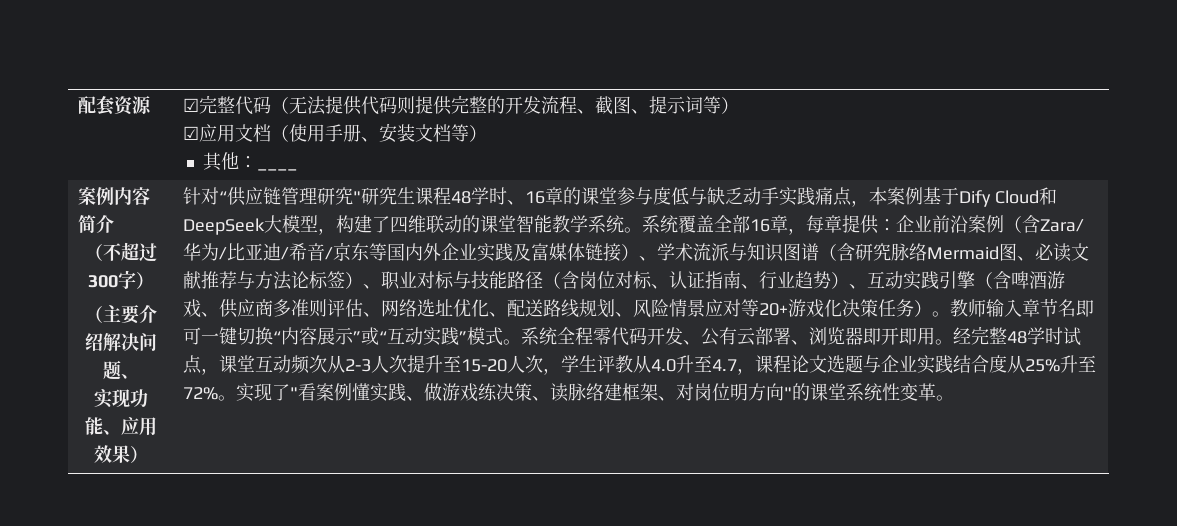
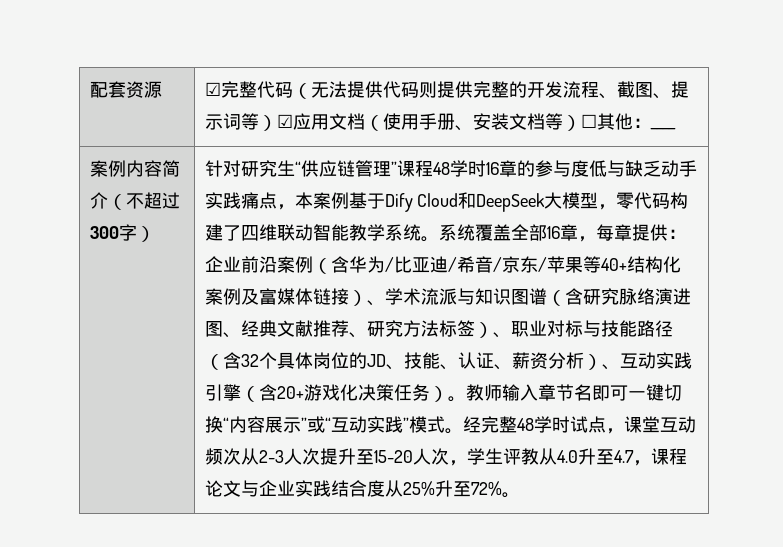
- 配套资源 | ☑完整代码（无法提供代码则提供完整的开发流程、截图、提示词等）
- ☑应用文档（使用手册、安装文档等）
- 其他：____
+ 配套资源 | ☑完整代码（无法提供代码则提供完整的开发流程、截图、提示词等）☑应用文档（使用手册、安装文档等）☐其他：____
- 案例内容简介
- （不超过300字）
+ 案例内容简介（不超过300字）
- （主要介绍解决问题、
- 实现功能、应用效果）
- 针对“供应链管理研究"研究生课程48学时、16章的课堂参与度低与缺乏动手实践痛点，本案例基于Dify Cloud和DeepSeek大模型，构建了四维联动的课堂智能教学系统。
+ 针对研究生“供应链管理”课程48学时16章的参与度低与缺乏动手实践痛点，本案例基于Dify Cloud和DeepSeek大模型，零代码构建了四维联动智能教学系统。
- 系统覆盖全部16章，每章提供：企业前沿案例（含Zara/华为/比亚迪/希音/京东等国内外企业实践及富媒体链接）、学术流派与知识图谱（含研究脉络Mermaid图、必读文献推荐与方法论标签）、职业对标与技能路径（含岗位对标、认证指南、行业趋势）、互动实践引擎（含啤酒游戏、供应商多准则评估、网络选址优化、配送路线规划、风险情景应对等20+游戏化决策任务）。
+ 系统覆盖全部16章，每章提供：企业前沿案例（含华为/比亚迪/希音/京东/苹果等40+结构化案例及富媒体链接）、学术流派与知识图谱（含研究脉络演进图、经典文献推荐、研究方法标签）、职业对标与技能路径（含32个具体岗位的JD、技能、认证、薪资分析）、互动实践引擎（含20+游戏化决策任务）。
- 系统全程零代码开发、公有云部署、浏览器即开即用。
- 经完整48学时试点，课堂互动频次从2-3人次提升至15-20人次，学生评教从4.0升至4.7，课程论文选题与企业实践结合度从25%升至72%。实现了"看案例懂实践、做游戏练决策、读脉络建框架、对岗位明方向"的课堂系统性变革。
+ 经完整48学时试点，课堂互动频次从2-3人次提升至15-20人次，学生评教从4.0升至4.7，课程论文与企业实践结合度从25%升至72%。

